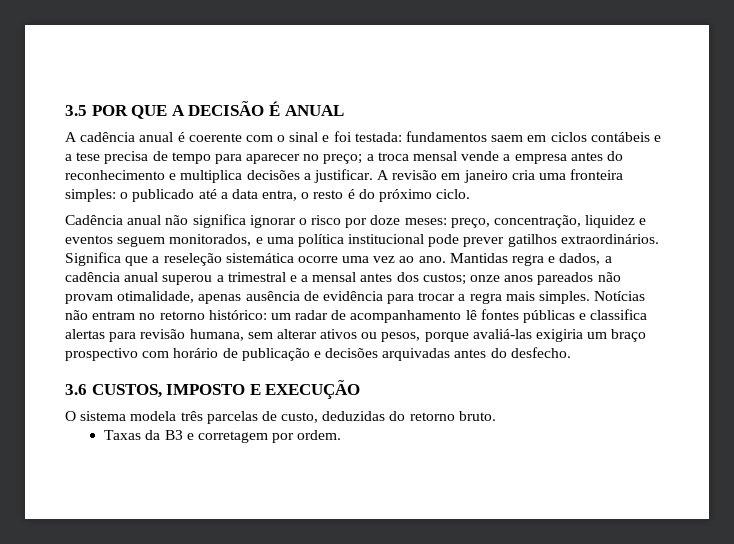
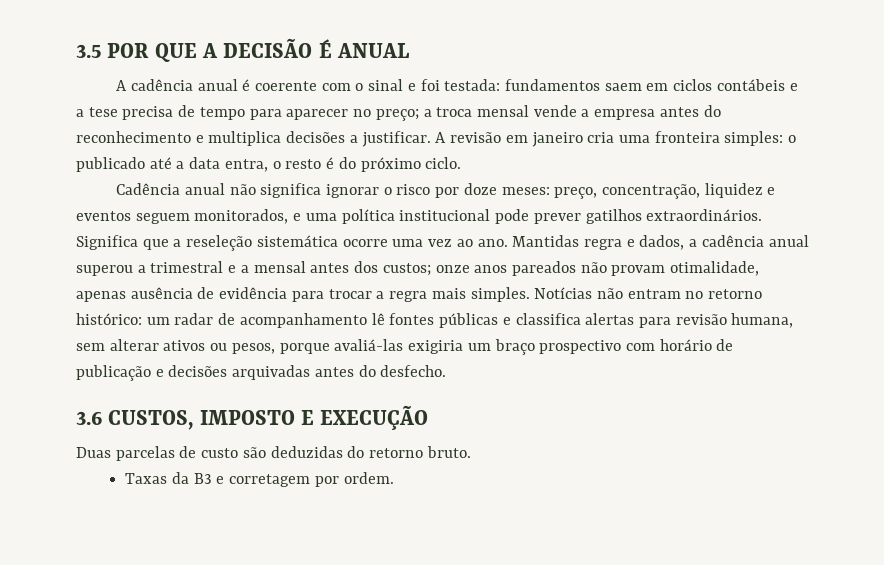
- O sistema modela três parcelas de custo, deduzidas do retorno bruto.
+ Duas parcelas de custo são deduzidas do retorno bruto.

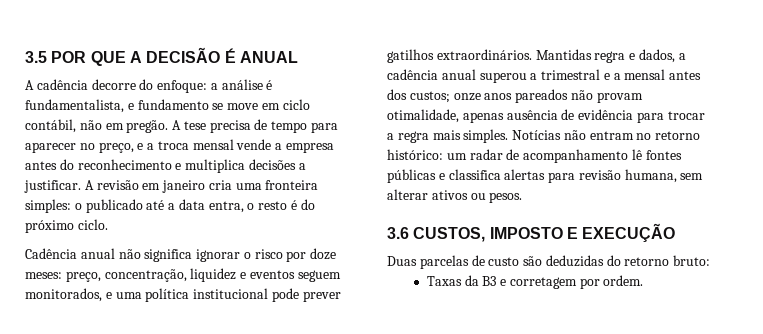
- A cadência anual é coerente com o sinal e foi testada: fundamentos saem em ciclos contábeis e a tese precisa de tempo para aparecer no preço; a troca mensal vende a empresa antes do reconhecimento e multiplica decisões a justificar.
+ A cadência decorre do enfoque: a análise é fundamentalista, e fundamento se move em ciclo contábil, não em pregão. A tese precisa de tempo para aparecer no preço, e a troca mensal vende a empresa antes do reconhecimento e multiplica decisões a justificar.
- Significa que a reseleção sistemática ocorre uma vez ao ano.
- Notícias não entram no retorno histórico: um radar de acompanhamento lê fontes públicas e classifica alertas para revisão humana, sem alterar ativos ou pesos, porque avaliá-las exigiria um braço prospectivo com horário de publicação e decisões arquivadas antes do desfecho.
+ Notícias não entram no retorno histórico: um radar de acompanhamento lê fontes públicas e classifica alertas para revisão humana, sem alterar ativos ou pesos.
- Duas parcelas de custo são deduzidas do retorno bruto.
+ Duas parcelas de custo são deduzidas do retorno bruto:

